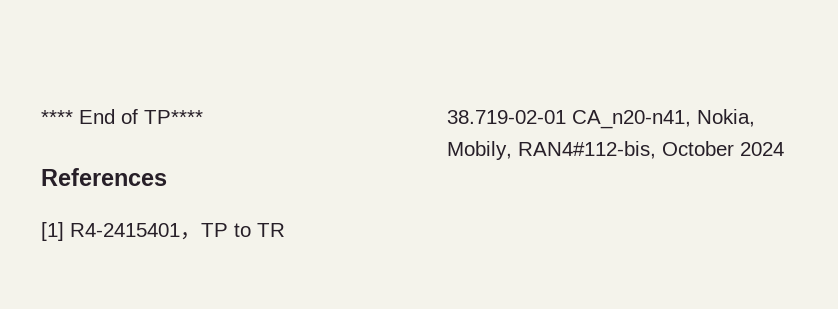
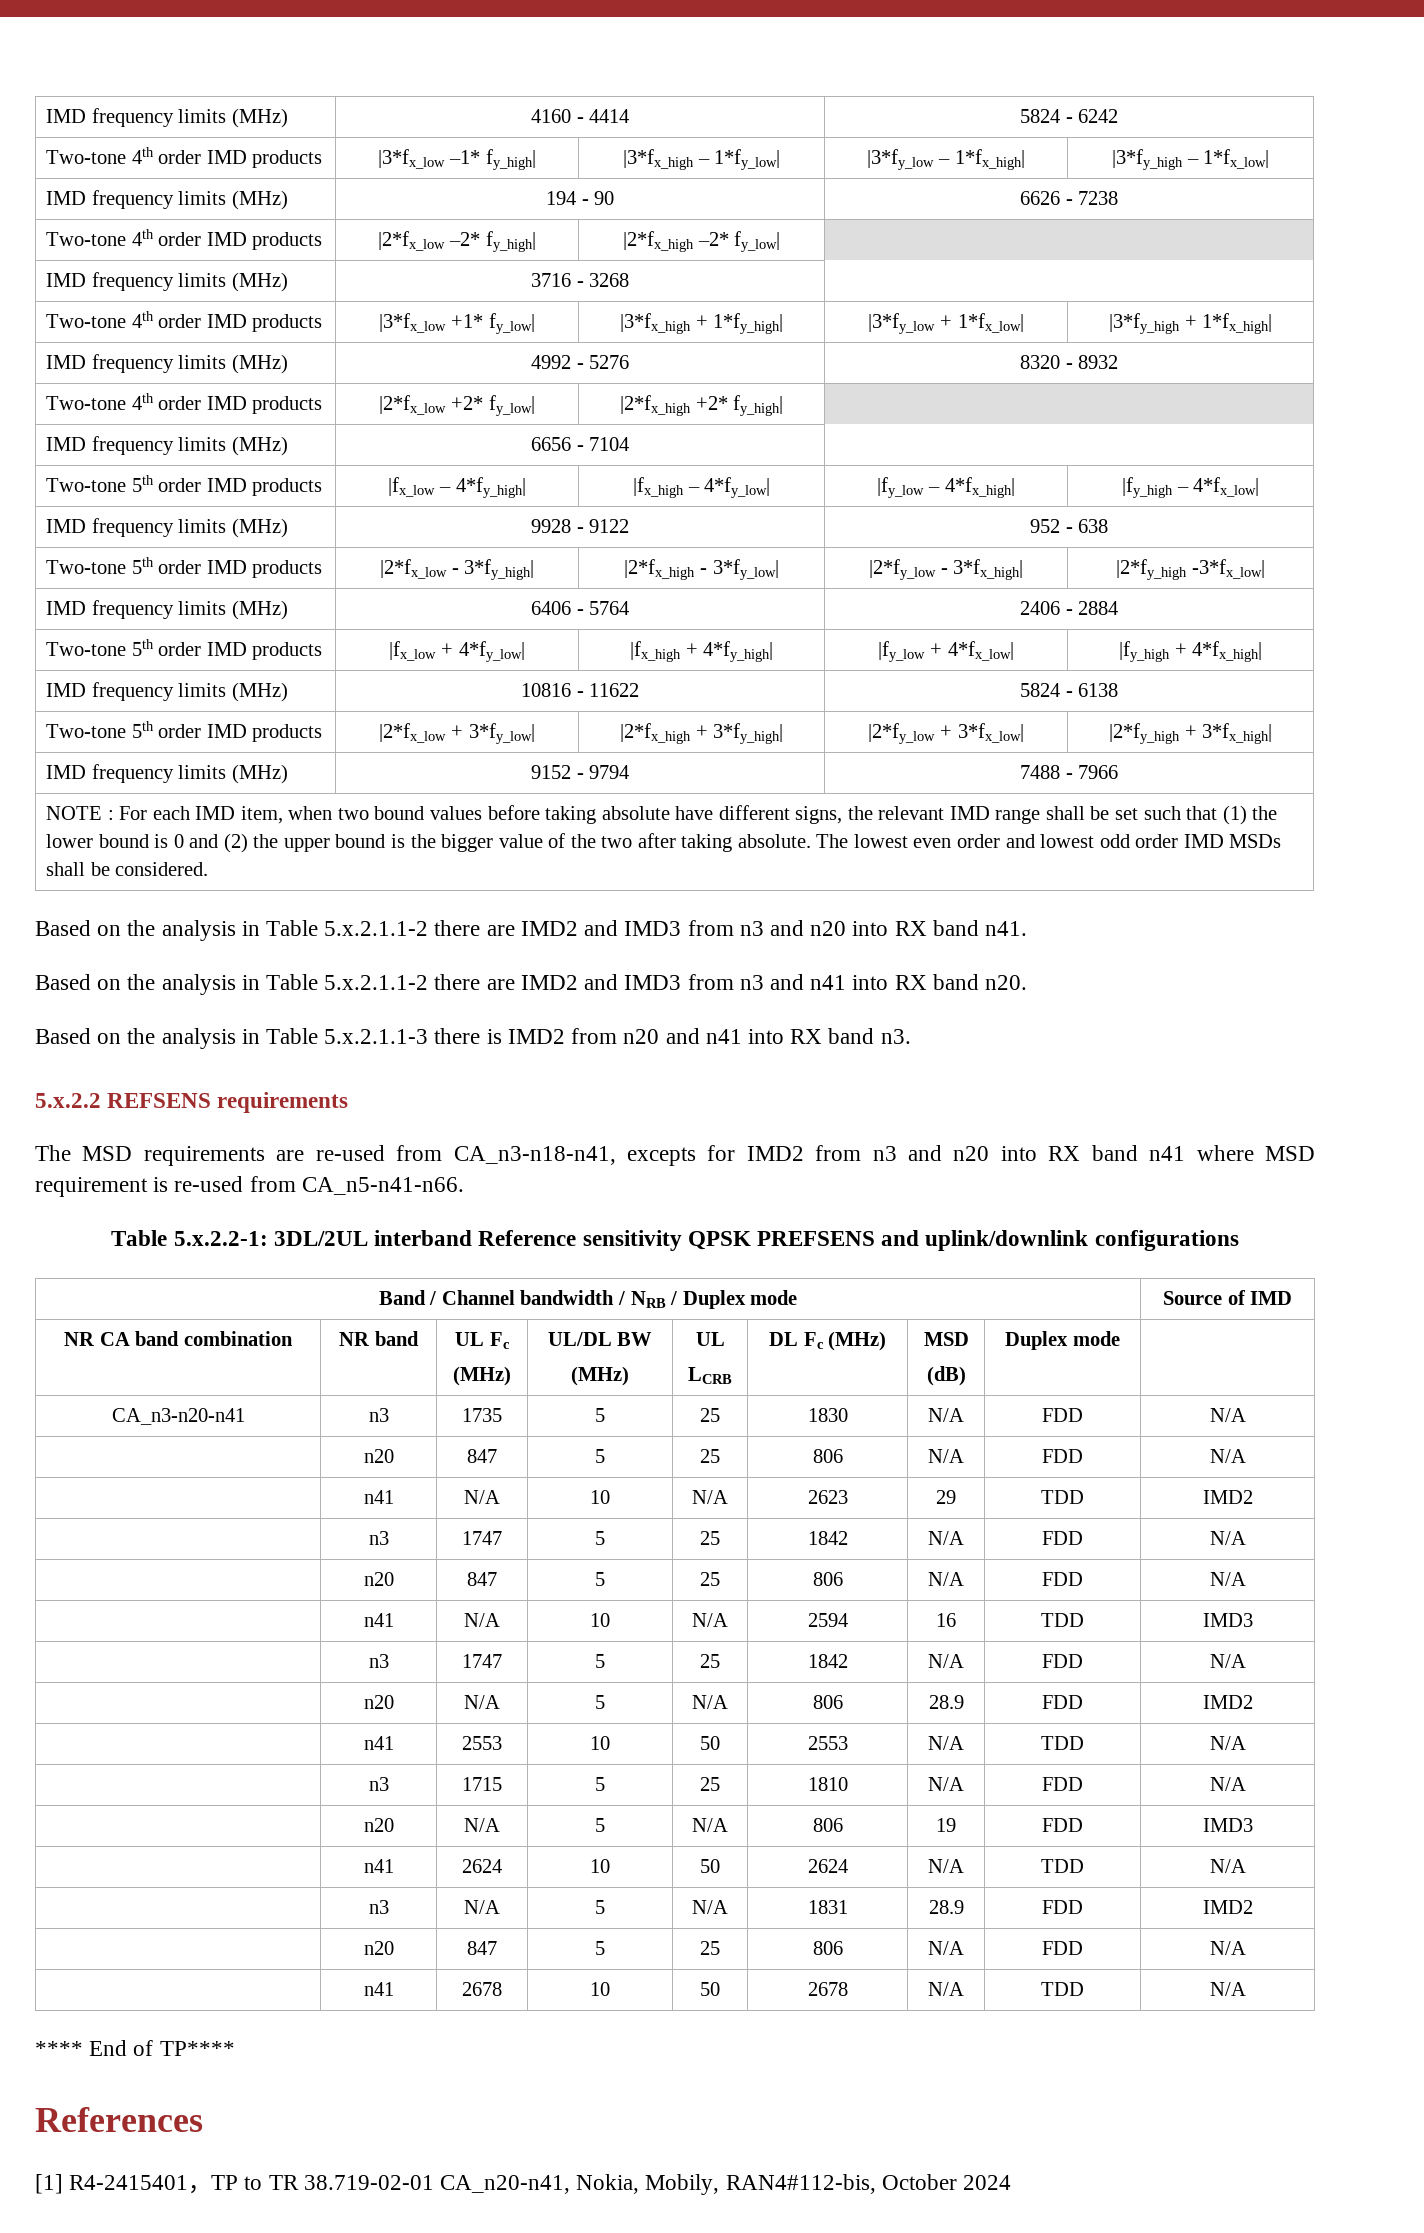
+ IMD frequency limits (MHz) | 4160 - 4414 | 5824 - 6242
+ Two-tone 4th order IMD products | |3*fx_low –1* fy_high| | |3*fx_high – 1*fy_low| | |3*fy_low – 1*fx_high| | |3*fy_high – 1*fx_low|
+ IMD frequency limits (MHz) | 194 - 90 | 6626 - 7238
+ Two-tone 4th order IMD products | |2*fx_low –2* fy_high| | |2*fx_high –2* fy_low| |
+ IMD frequency limits (MHz) | 3716 - 3268 |
+ Two-tone 4th order IMD products | |3*fx_low +1* fy_low| | |3*fx_high + 1*fy_high| | |3*fy_low + 1*fx_low| | |3*fy_high + 1*fx_high|
+ IMD frequency limits (MHz) | 4992 - 5276 | 8320 - 8932
+ Two-tone 4th order IMD products | |2*fx_low +2* fy_low| | |2*fx_high +2* fy_high| |
+ IMD frequency limits (MHz) | 6656 - 7104 |
+ Two-tone 5th order IMD products | |fx_low – 4*fy_high| | |fx_high – 4*fy_low| | |fy_low – 4*fx_high| | |fy_high – 4*fx_low|
+ IMD frequency limits (MHz) | 9928 - 9122 | 952 - 638
+ Two-tone 5th order IMD products | |2*fx_low - 3*fy_high| | |2*fx_high - 3*fy_low| | |2*fy_low - 3*fx_high| | |2*fy_high -3*fx_low|
+ IMD frequency limits (MHz) | 6406 - 5764 | 2406 - 2884
+ Two-tone 5th order IMD products | |fx_low + 4*fy_low| | |fx_high + 4*fy_high| | |fy_low + 4*fx_low| | |fy_high + 4*fx_high|
+ IMD frequency limits (MHz) | 10816 - 11622 | 5824 - 6138
+ Two-tone 5th order IMD products | |2*fx_low + 3*fy_low| | |2*fx_high + 3*fy_high| | |2*fy_low + 3*fx_low| | |2*fy_high + 3*fx_high|
+ IMD frequency limits (MHz) | 9152 - 9794 | 7488 - 7966
+ NOTE : For each IMD item, when two bound values before taking absolute have different signs, the relevant IMD range shall be set such that (1) the lower bound is 0 and (2) the upper bound is the bigger value of the two after taking absolute. The lowest even order and lowest odd order IMD MSDs shall be considered.
+ Based on the analysis in Table 5.x.2.1.1-2 there are IMD2 and IMD3 from n3 and n20 into RX band n41.
+ Based on the analysis in Table 5.x.2.1.1-2 there are IMD2 and IMD3 from n3 and n41 into RX band n20.
+ Based on the analysis in Table 5.x.2.1.1-3 there is IMD2 from n20 and n41 into RX band n3.
+ 5.x.2.2 REFSENS requirements
+ The MSD requirements are re-used from CA_n3-n18-n41, excepts for IMD2 from n3 and n20 into RX band n41 where MSD requirement is re-used from CA_n5-n41-n66.
+ Table 5.x.2.2-1: 3DL/2UL interband Reference sensitivity QPSK PREFSENS and uplink/downlink configurations
+ Band / Channel bandwidth / NRB / Duplex mode | Source of IMD
+ NR CA band combination | NR band | UL Fc
+ (MHz) | UL/DL BW
+ (MHz) | UL
+ LCRB | DL Fc (MHz) | MSD
+ (dB) | Duplex mode |
+ CA_n3-n20-n41 | n3 | 1735 | 5 | 25 | 1830 | N/A | FDD | N/A
+ | n20 | 847 | 5 | 25 | 806 | N/A | FDD | N/A
+ | n41 | N/A | 10 | N/A | 2623 | 29 | TDD | IMD2
+ | n3 | 1747 | 5 | 25 | 1842 | N/A | FDD | N/A
+ | n20 | 847 | 5 | 25 | 806 | N/A | FDD | N/A
+ | n41 | N/A | 10 | N/A | 2594 | 16 | TDD | IMD3
+ | n3 | 1747 | 5 | 25 | 1842 | N/A | FDD | N/A
+ | n20 | N/A | 5 | N/A | 806 | 28.9 | FDD | IMD2
+ | n41 | 2553 | 10 | 50 | 2553 | N/A | TDD | N/A
+ | n3 | 1715 | 5 | 25 | 1810 | N/A | FDD | N/A
+ | n20 | N/A | 5 | N/A | 806 | 19 | FDD | IMD3
+ | n41 | 2624 | 10 | 50 | 2624 | N/A | TDD | N/A
+ | n3 | N/A | 5 | N/A | 1831 | 28.9 | FDD | IMD2
+ | n20 | 847 | 5 | 25 | 806 | N/A | FDD | N/A
+ | n41 | 2678 | 10 | 50 | 2678 | N/A | TDD | N/A

